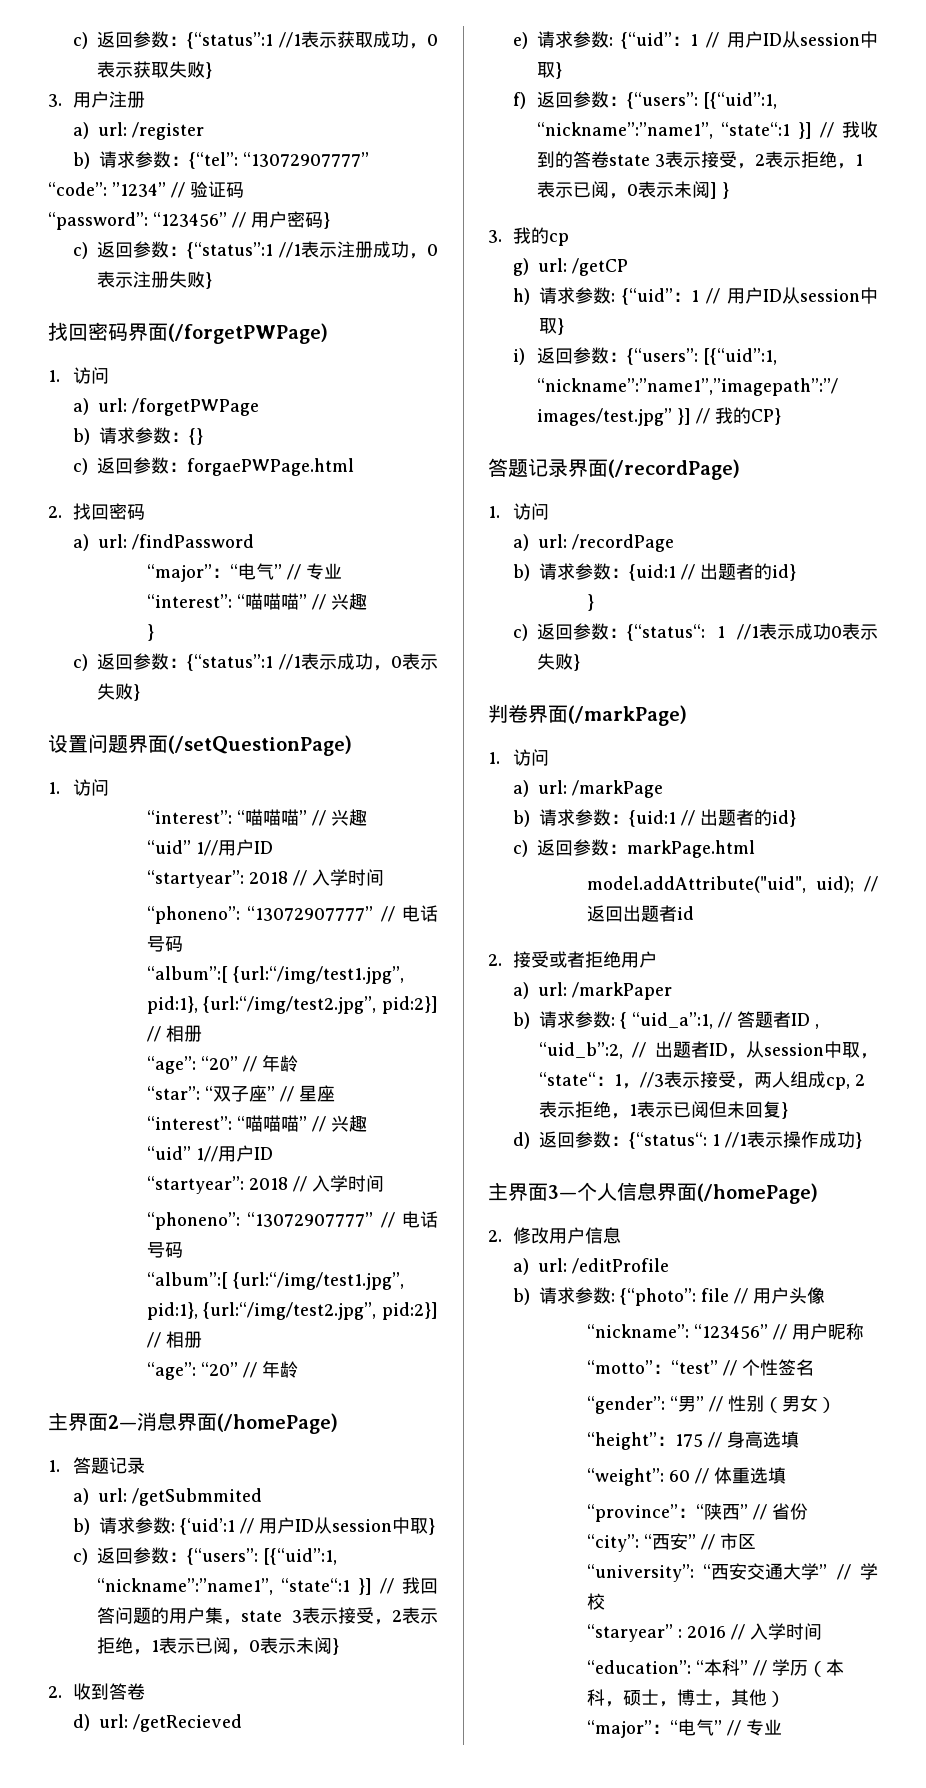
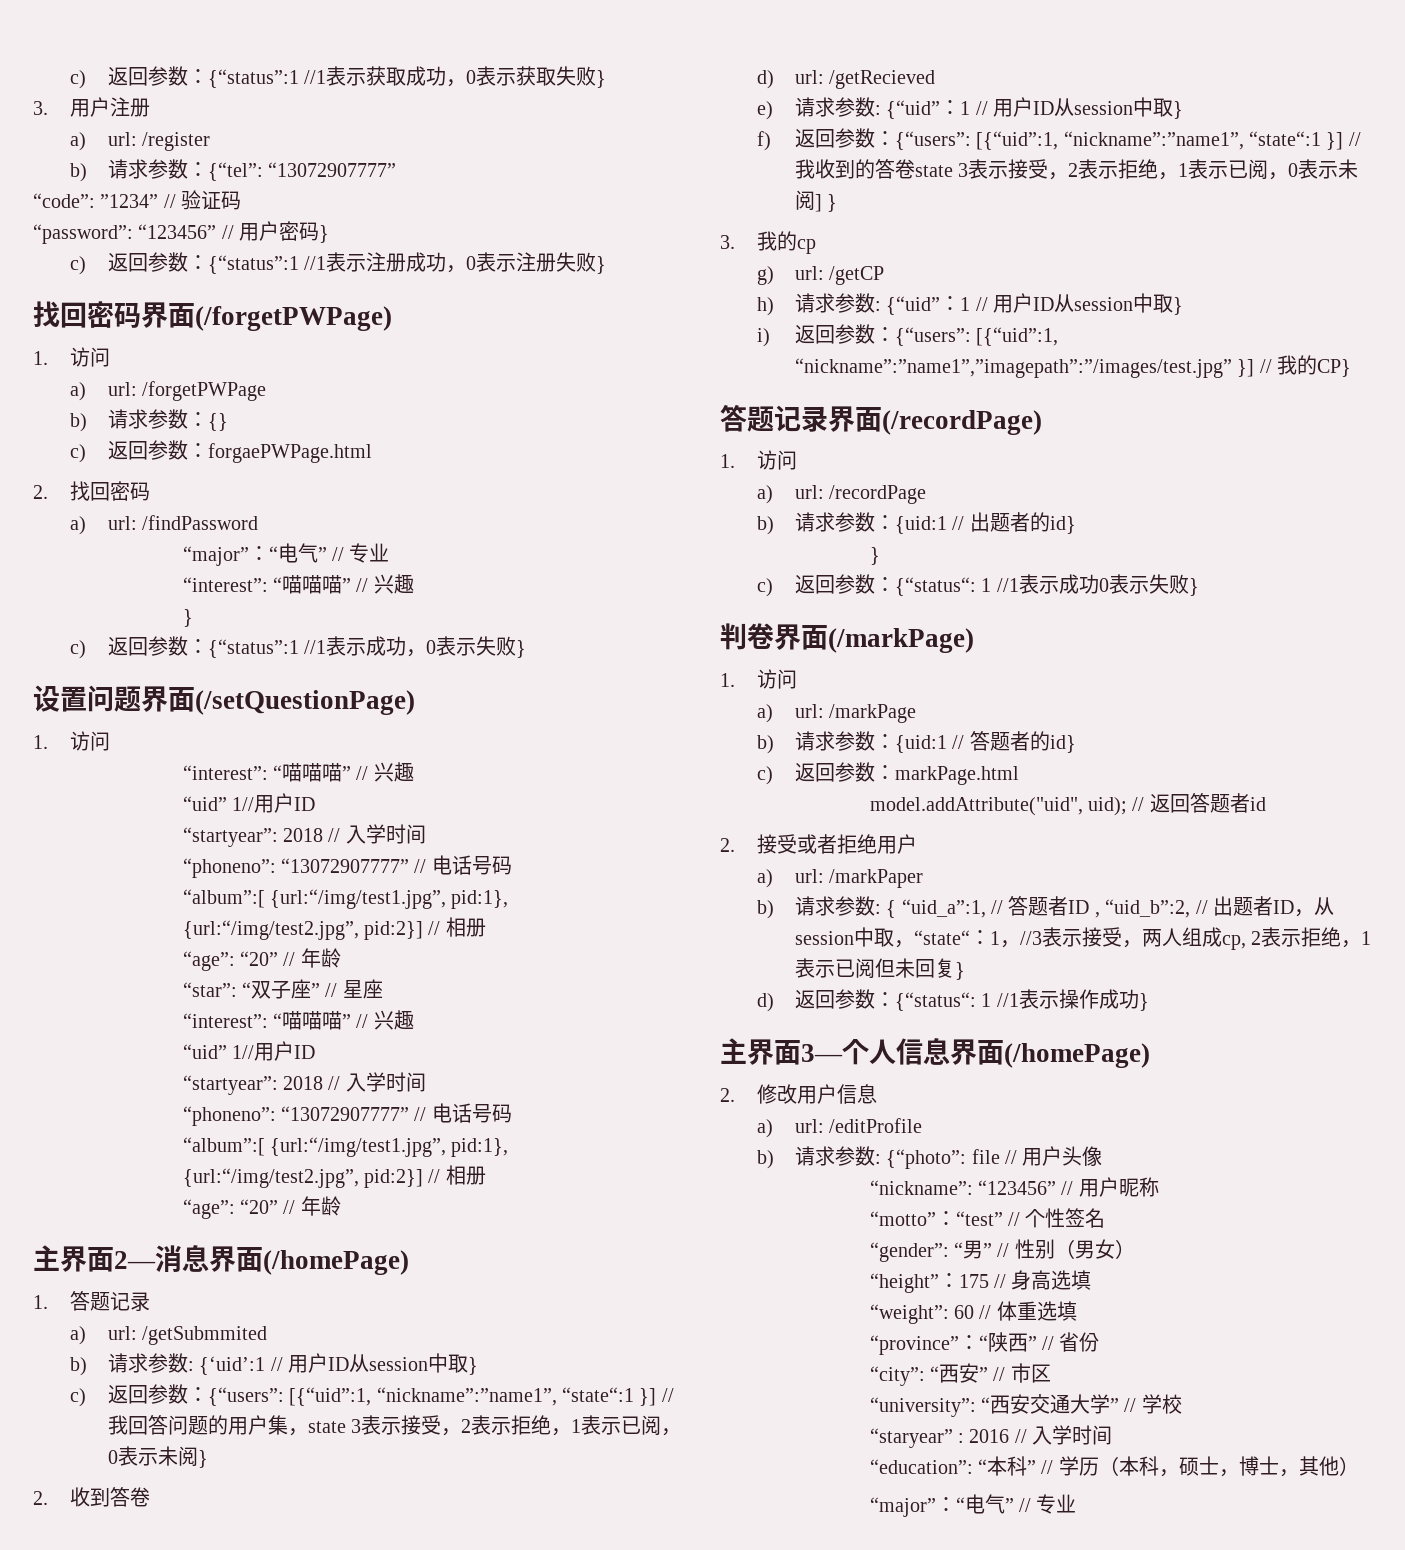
  a) url: /markPage
- b)请求参数：{uid:1 // 出题者的id}
+ b)请求参数：{uid:1 // 答题者的id}
- model.addAttribute("uid", uid); // 返回出题者id
+ model.addAttribute("uid", uid); // 返回答题者id

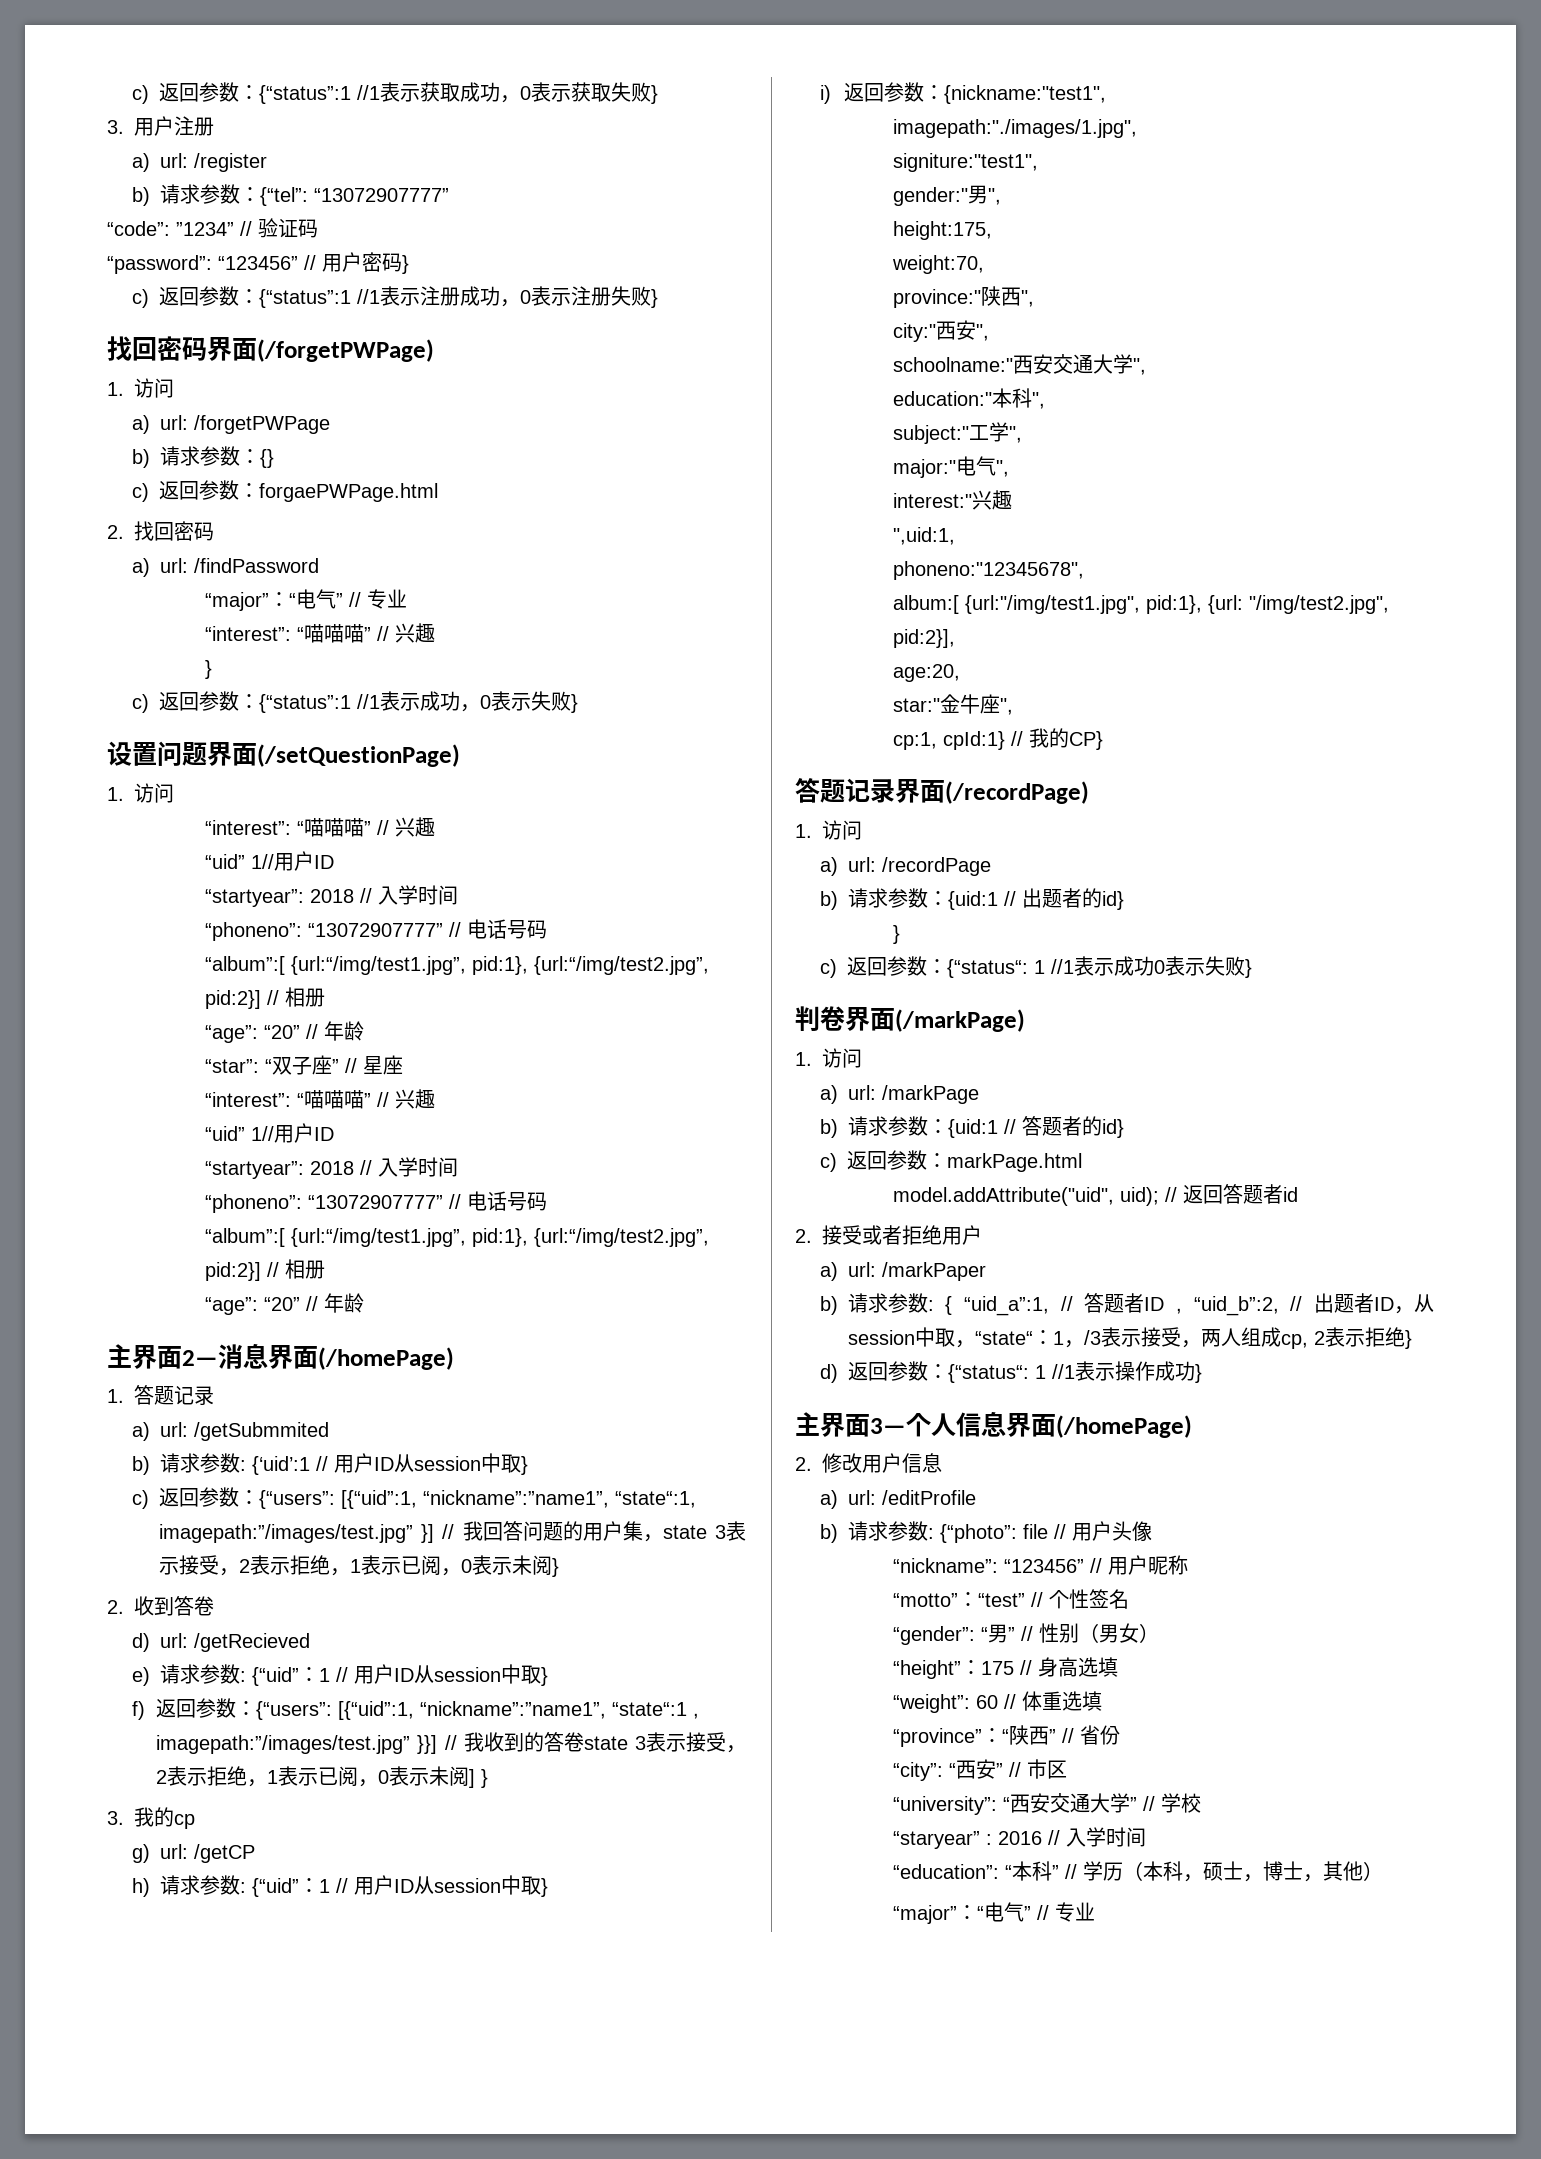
- c)返回参数：{“users”: [{“uid”:1, “nickname”:”name1”, “state“:1 }] // 我回答问题的用户集，state 3表示接受，2表示拒绝，1表示已阅，0表示未阅}
+ c)返回参数：{“users”: [{“uid”:1, “nickname”:”name1”, “state“:1, imagepath:”/images/test.jpg” }] // 我回答问题的用户集，state 3表示接受，2表示拒绝，1表示已阅，0表示未阅}
- f)返回参数：{“users”: [{“uid”:1, “nickname”:”name1”, “state“:1 }] // 我收到的答卷state 3表示接受，2表示拒绝，1表示已阅，0表示未阅] }
+ f)返回参数：{“users”: [{“uid”:1, “nickname”:”name1”, “state“:1 , imagepath:”/images/test.jpg” }}] // 我收到的答卷state 3表示接受，2表示拒绝，1表示已阅，0表示未阅] }
- i)返回参数：{“users”: [{“uid”:1, “nickname”:”name1”,”imagepath”:”/images/test.jpg” }] // 我的CP}
+ i)返回参数：{nickname:"test1",
+ imagepath:"./images/1.jpg",
+ signiture:"test1",
+ gender:"男",
+ height:175,
+ weight:70,
+ province:"陕西",
+ city:"西安",
+ schoolname:"西安交通大学",
+ education:"本科",
+ subject:"工学",
+ major:"电气",
+ interest:"兴趣
+ ",uid:1,
+ phoneno:"12345678",
+ album:[ {url:"/img/test1.jpg", pid:1}, {url: "/img/test2.jpg", pid:2}],
+ age:20,
+ star:"金牛座",
+ cp:1, cpId:1} // 我的CP}
- b)请求参数: { “uid_a”:1, // 答题者ID , “uid_b”:2, // 出题者ID，从session中取，“state“：1，//3表示接受，两人组成cp, 2表示拒绝，1表示已阅但未回复}
+ b)请求参数: { “uid_a”:1, // 答题者ID , “uid_b”:2, // 出题者ID，从session中取，“state“：1，/3表示接受，两人组成cp, 2表示拒绝}

